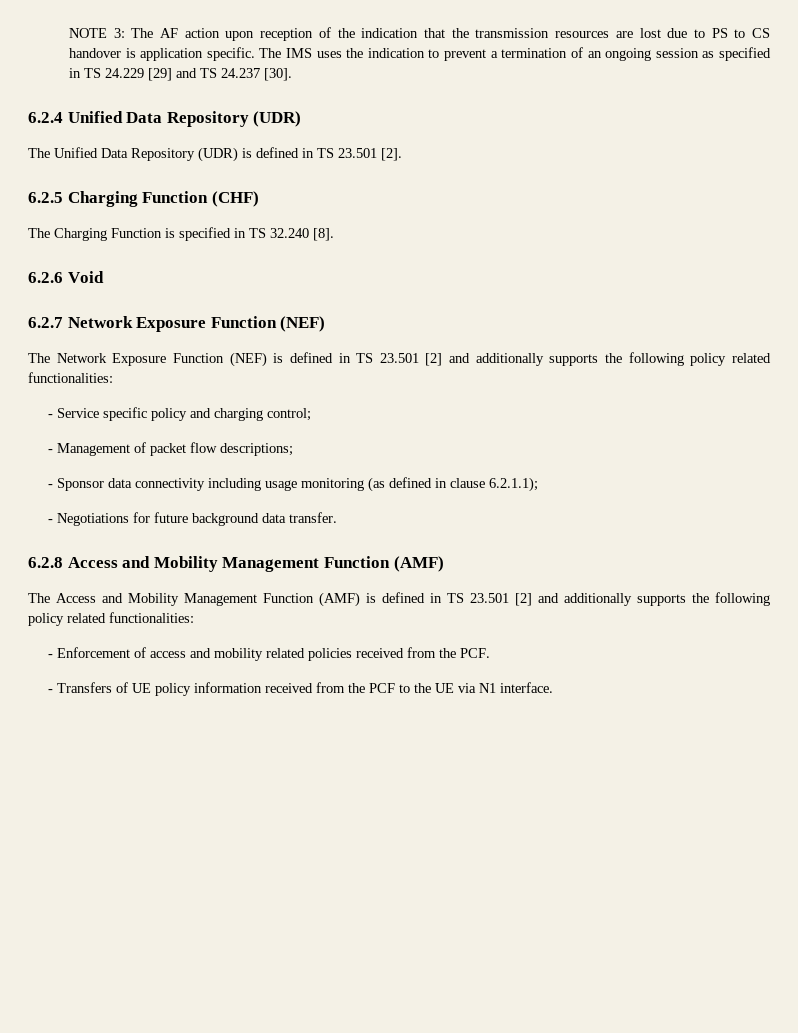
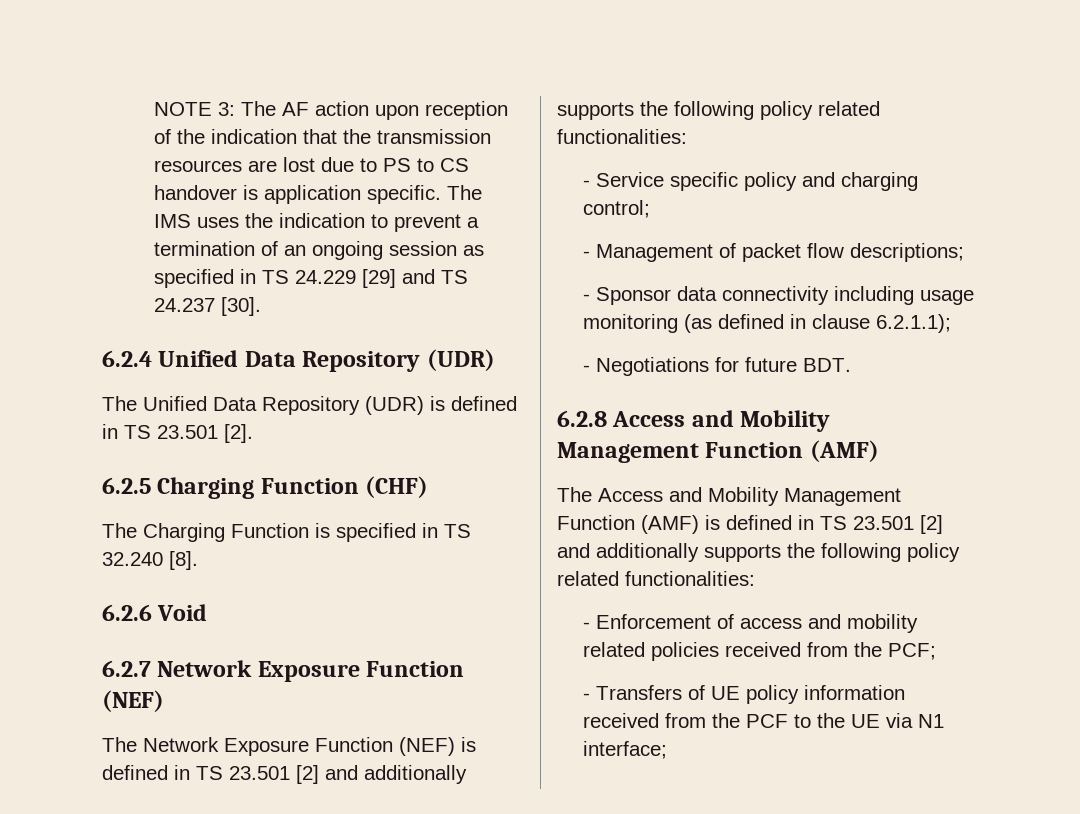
- - Negotiations for future background data transfer.
+ - Negotiations for future BDT.
- - Enforcement of access and mobility related policies received from the PCF.
+ - Enforcement of access and mobility related policies received from the PCF;
- - Transfers of UE policy information received from the PCF to the UE via N1 interface.
+ - Transfers of UE policy information received from the PCF to the UE via N1 interface;

